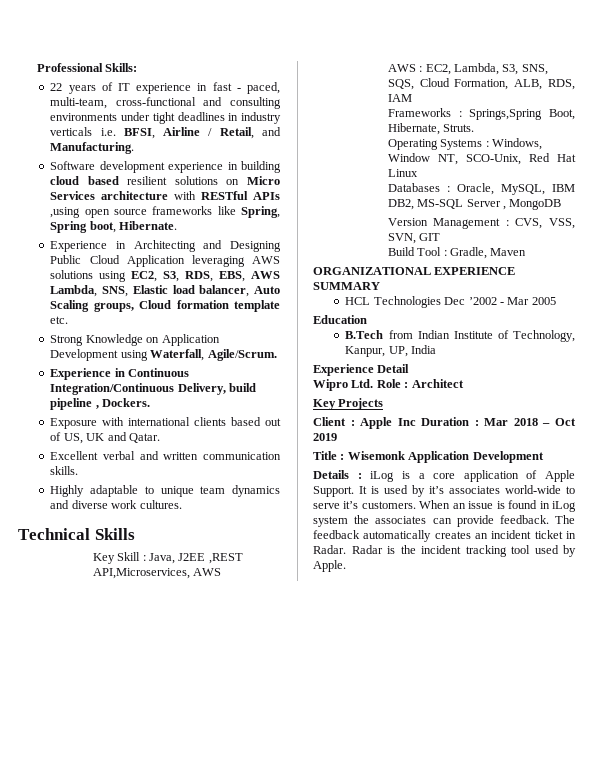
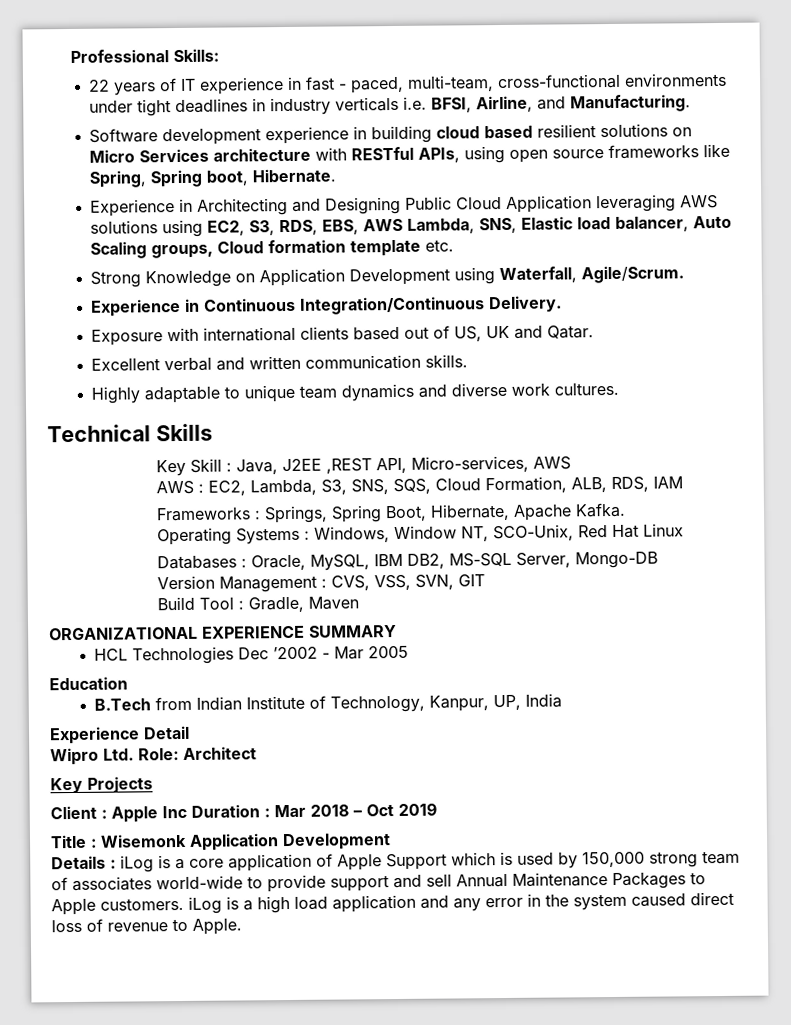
- 22 years of IT experience in fast - paced, multi-team, cross-functional and consulting environments under tight deadlines in industry verticals i.e. BFSI, Airline / Retail, and Manufacturing.
+ 22 years of IT experience in fast - paced, multi-team, cross-functional environments under tight deadlines in industry verticals i.e. BFSI, Airline, and Manufacturing.
- Software development experience in building cloud based resilient solutions on Micro Services architecture with RESTful APIs ,using open source frameworks like Spring, Spring boot, Hibernate.
+ Software development experience in building cloud based resilient solutions on Micro Services architecture with RESTful APIs, using open source frameworks like Spring, Spring boot, Hibernate.
- Experience in Continuous Integration/Continuous Delivery, build pipeline , Dockers.
+ Experience in Continuous Integration/Continuous Delivery.
- Key Skill : Java, J2EE ,REST API,Microservices, AWS
+ Key Skill : Java, J2EE ,REST API, Micro-services, AWS
- Frameworks : Springs,Spring Boot, Hibernate, Struts.
+ Frameworks : Springs, Spring Boot, Hibernate, Apache Kafka.
- Databases : Oracle, MySQL, IBM DB2, MS-SQL Server , MongoDB
+ Databases : Oracle, MySQL, IBM DB2, MS-SQL Server, Mongo-DB
- Wipro Ltd. Role : Architect
+ Wipro Ltd. Role: Architect
- Details : iLog is a core application of Apple Support. It is used by it’s associates world-wide to serve it’s customers. When an issue is found in iLog system the associates can provide feedback. The feedback automatically creates an incident ticket in Radar. Radar is the incident tracking tool used by Apple.
+ Details : iLog is a core application of Apple Support which is used by 150,000 strong team of associates world-wide to provide support and sell Annual Maintenance Packages to Apple customers. iLog is a high load application and any error in the system caused direct loss of revenue to Apple.

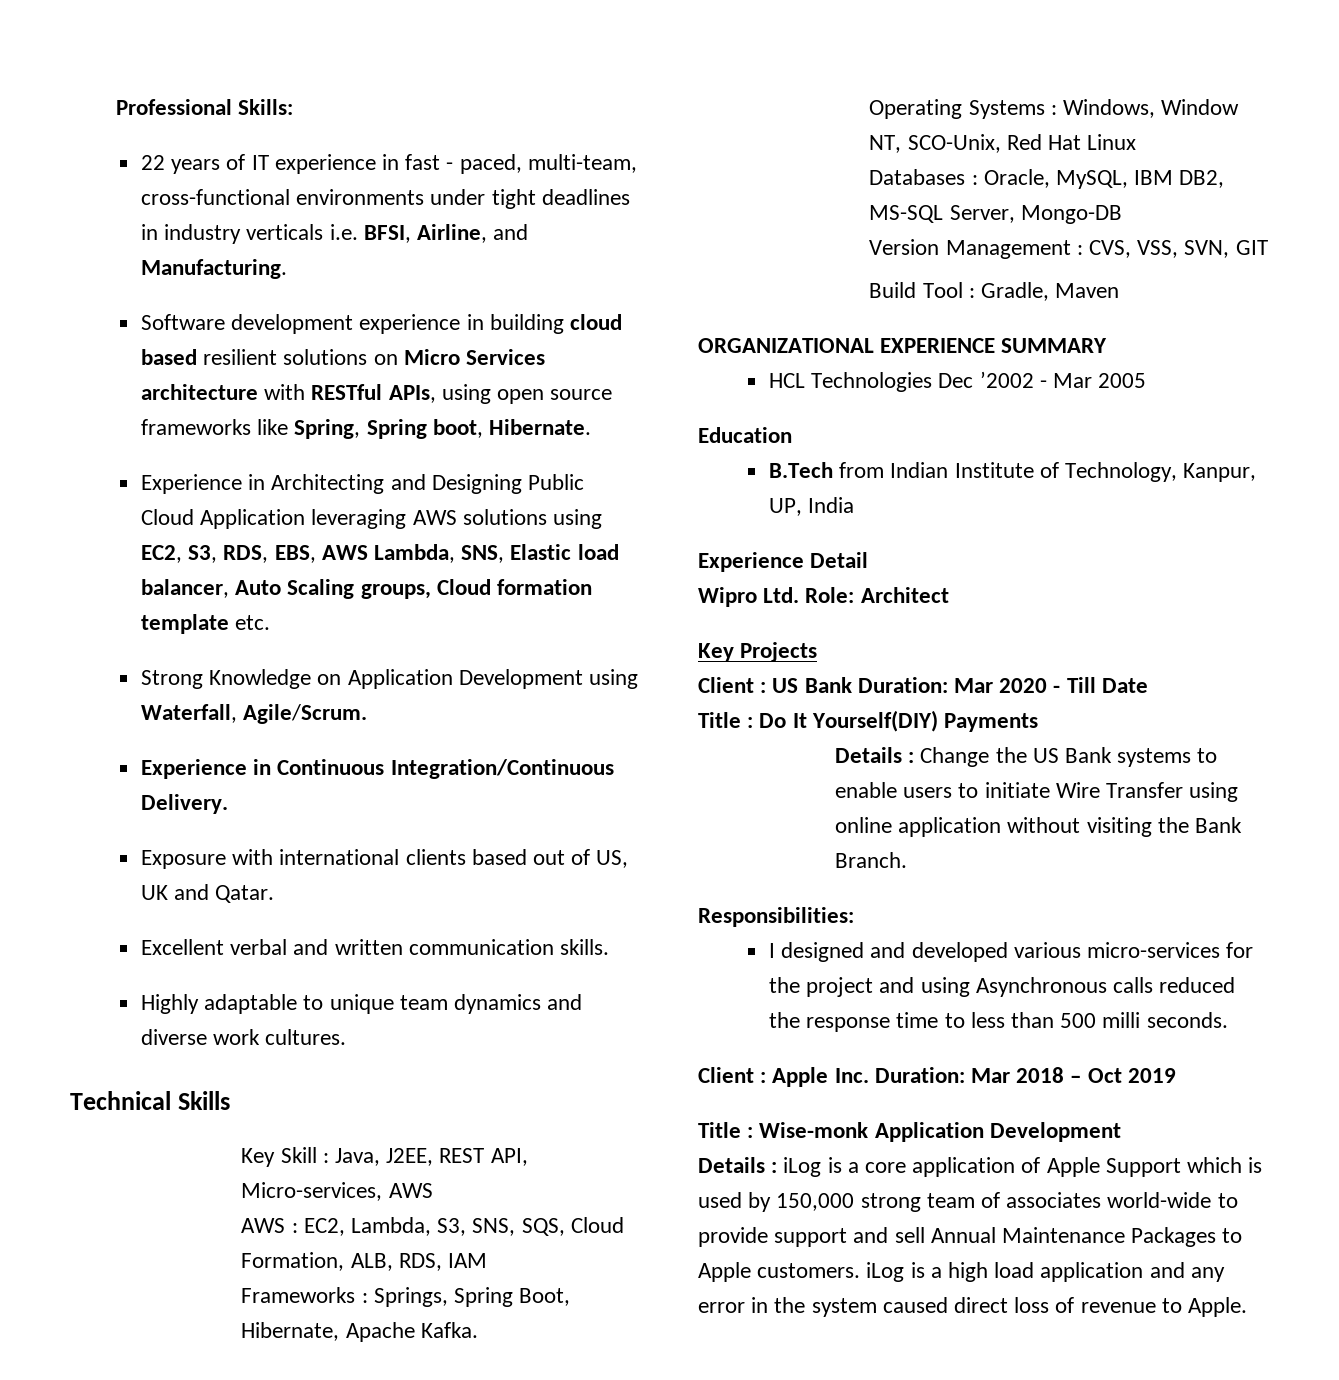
- Key Skill : Java, J2EE ,REST API, Micro-services, AWS
+ Key Skill : Java, J2EE, REST API, Micro-services, AWS
+ Client : US Bank Duration: Mar 2020 - Till Date
+ Title : Do It Yourself(DIY) Payments
+ Details : Change the US Bank systems to enable users to initiate Wire Transfer using online application without visiting the Bank Branch.
+ Responsibilities:
+ I designed and developed various micro-services for the project and using Asynchronous calls reduced the response time to less than 500 milli seconds.
- Client : Apple Inc Duration : Mar 2018 – Oct 2019
+ Client : Apple Inc. Duration: Mar 2018 – Oct 2019
- Title : Wisemonk Application Development
+ Title : Wise-monk Application Development

